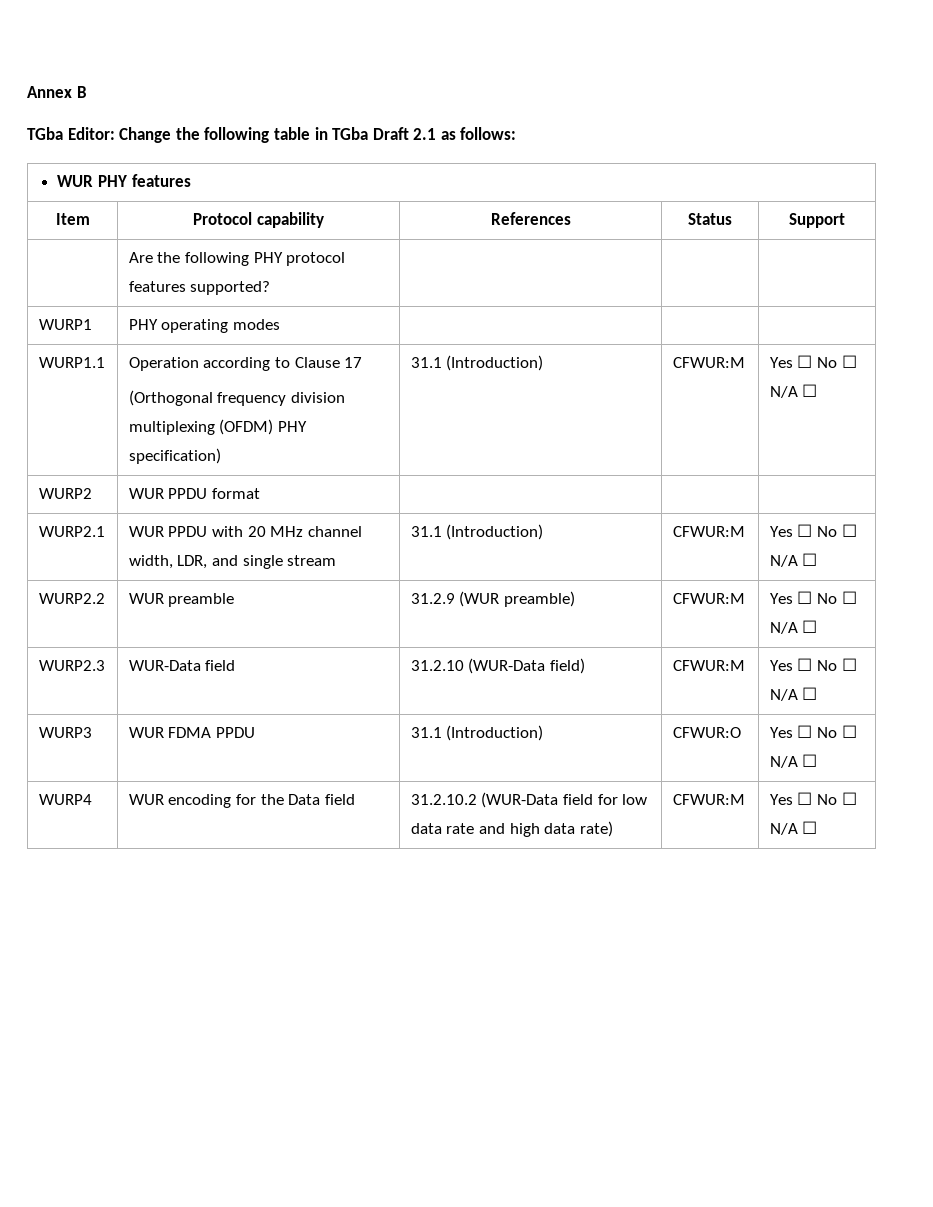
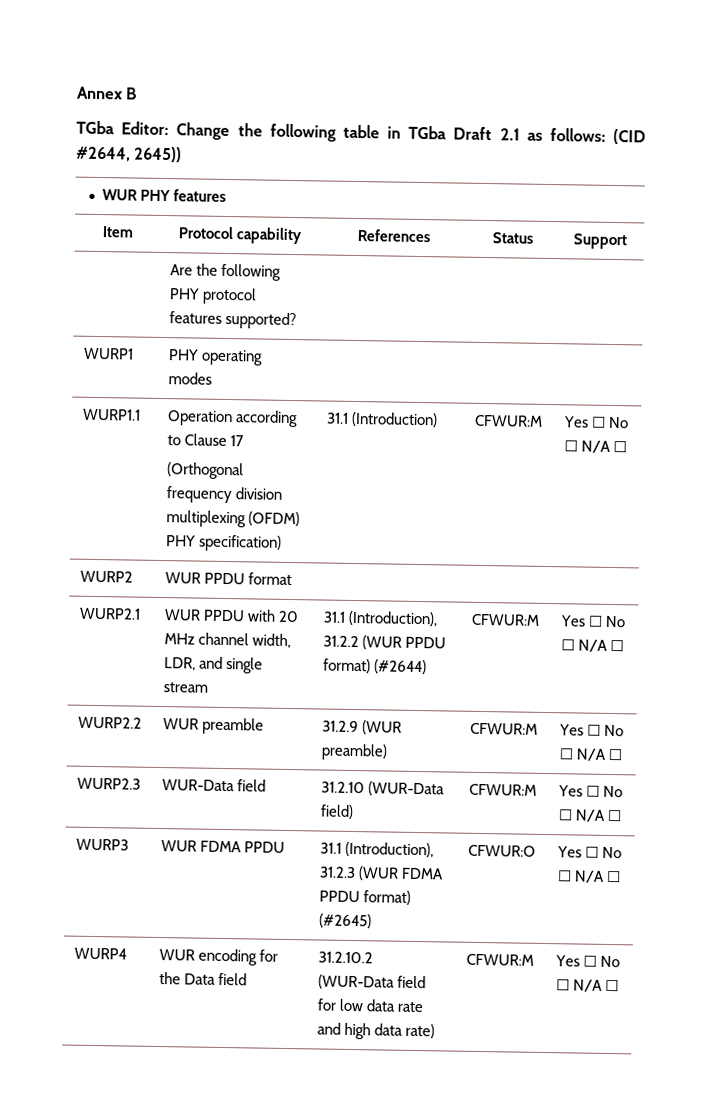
- TGba Editor: Change the following table in TGba Draft 2.1 as follows:
+ TGba Editor: Change the following table in TGba Draft 2.1 as follows: (CID #2644, 2645))
- WURP2.1 | WUR PPDU with 20 MHz channel width, LDR, and single stream | 31.1 (Introduction) | CFWUR:M | Yes ☐ No ☐ N/A ☐
+ WURP2.1 | WUR PPDU with 20 MHz channel width, LDR, and single stream | 31.1 (Introduction), 31.2.2 (WUR PPDU format) (#2644) | CFWUR:M | Yes ☐ No ☐ N/A ☐
- WURP3 | WUR FDMA PPDU | 31.1 (Introduction) | CFWUR:O | Yes ☐ No ☐ N/A ☐
+ WURP3 | WUR FDMA PPDU | 31.1 (Introduction), 31.2.3 (WUR FDMA PPDU format) (#2645) | CFWUR:O | Yes ☐ No ☐ N/A ☐

